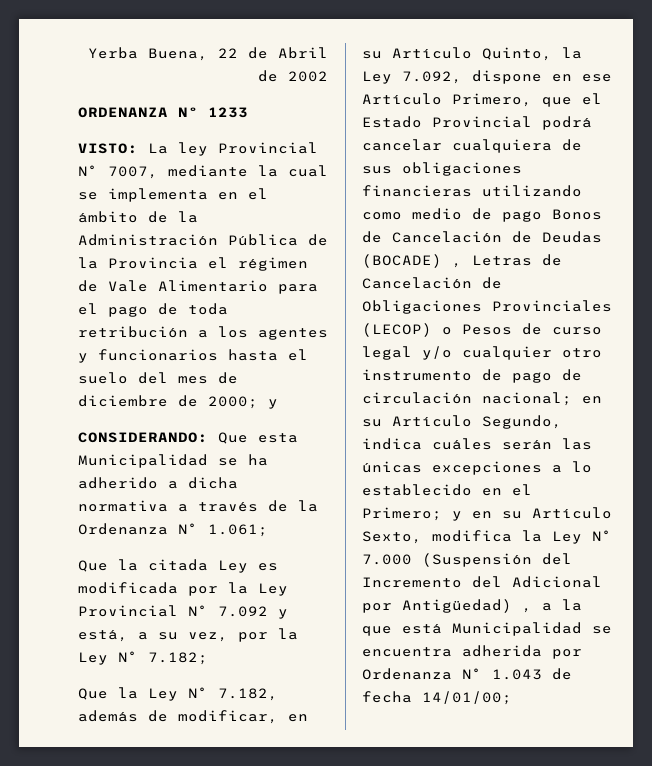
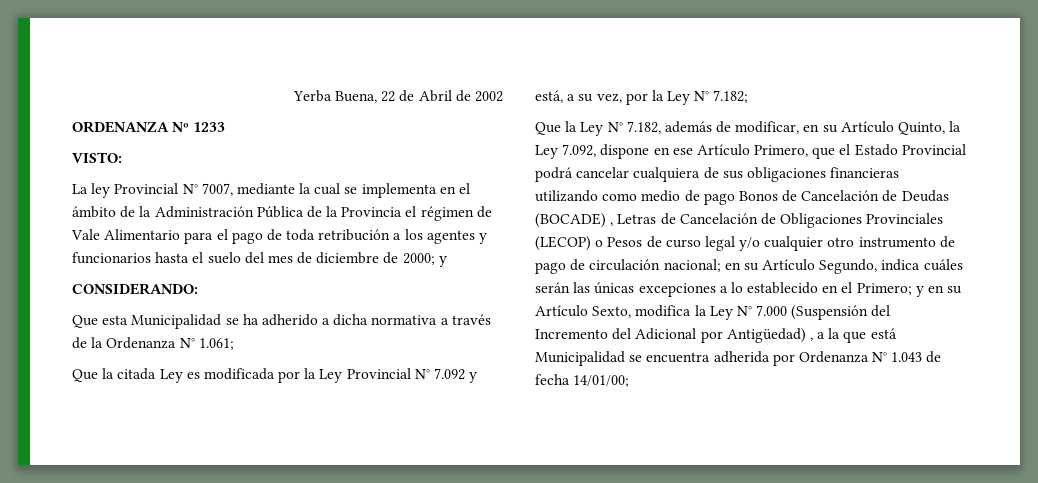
- VISTO: La ley Provincial N° 7007, mediante la cual se implementa en el ámbito de la Administración Pública de la Provincia el régimen de Vale Alimentario para el pago de toda retribución a los agentes y funcionarios hasta el suelo del mes de diciembre de 2000; y
+ VISTO:
+ La ley Provincial N° 7007, mediante la cual se implementa en el ámbito de la Administración Pública de la Provincia el régimen de Vale Alimentario para el pago de toda retribución a los agentes y funcionarios hasta el suelo del mes de diciembre de 2000; y
- CONSIDERANDO: Que esta Municipalidad se ha adherido a dicha normativa a través de la Ordenanza N° 1.061;
+ CONSIDERANDO:
+ Que esta Municipalidad se ha adherido a dicha normativa a través de la Ordenanza N° 1.061;

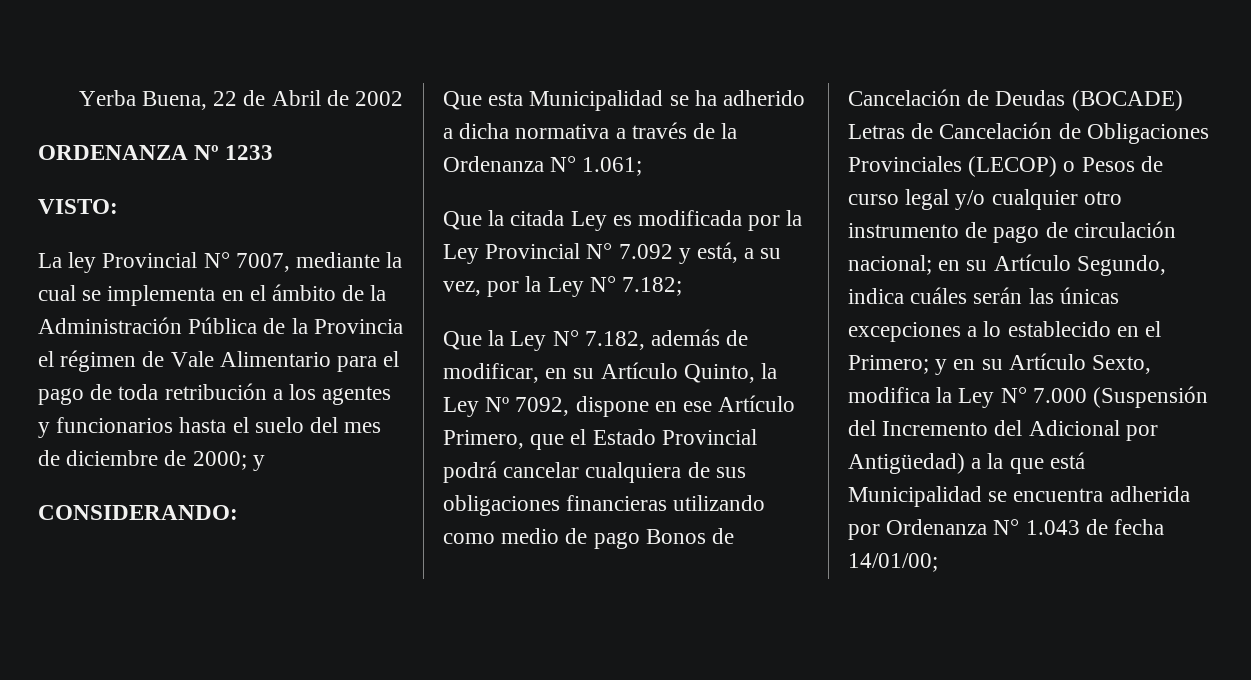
- Que la Ley N° 7.182, además de modificar, en su Artículo Quinto, la Ley 7.092, dispone en ese Artículo Primero, que el Estado Provincial podrá cancelar cualquiera de sus obligaciones financieras utilizando como medio de pago Bonos de Cancelación de Deudas (BOCADE) , Letras de Cancelación de Obligaciones Provinciales (LECOP) o Pesos de curso legal y/o cualquier otro instrumento de pago de circulación nacional;
+ Que la Ley N° 7.182, además de modificar, en su Artículo Quinto, la Ley Nº 7092, dispone en ese Artículo Primero, que el Estado Provincial podrá cancelar cualquiera de sus obligaciones financieras utilizando como medio de pago Bonos de Cancelación de Deudas (BOCADE) Letras de Cancelación de Obligaciones Provinciales (LECOP) o Pesos de curso legal y/o cualquier otro instrumento de pago de circulación nacional;
- y en su Artículo Sexto, modifica la Ley N° 7.000 (Suspensión del Incremento del Adicional por Antigüedad) , a la que está Municipalidad se encuentra adherida por Ordenanza N° 1.043 de fecha 14/01/00;
+ y en su Artículo Sexto, modifica la Ley N° 7.000 (Suspensión del Incremento del Adicional por Antigüedad) a la que está Municipalidad se encuentra adherida por Ordenanza N° 1.043 de fecha 14/01/00;

